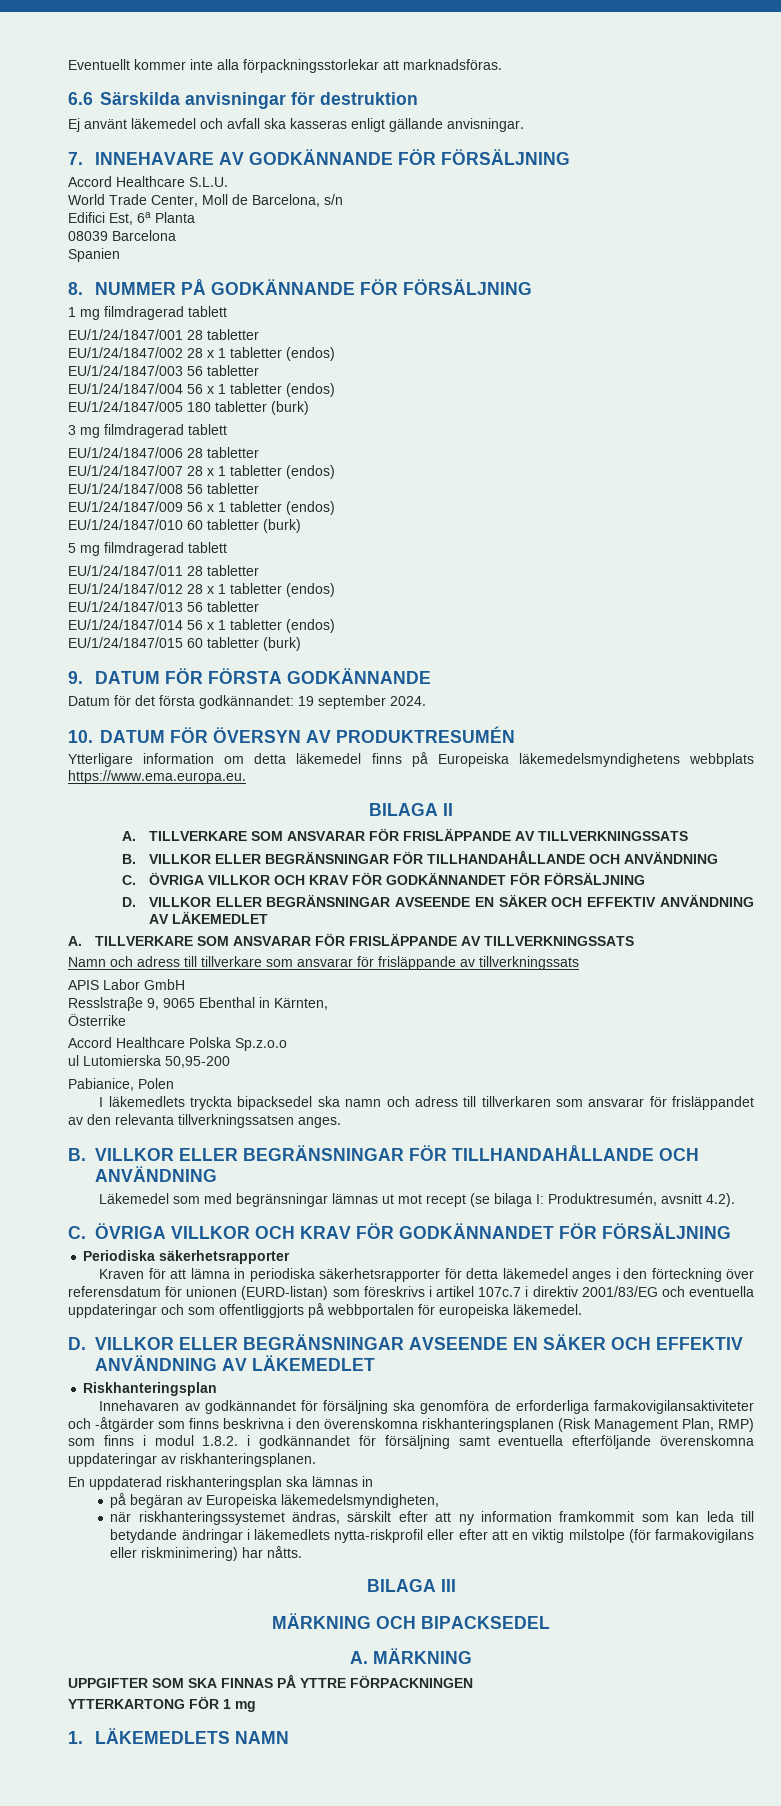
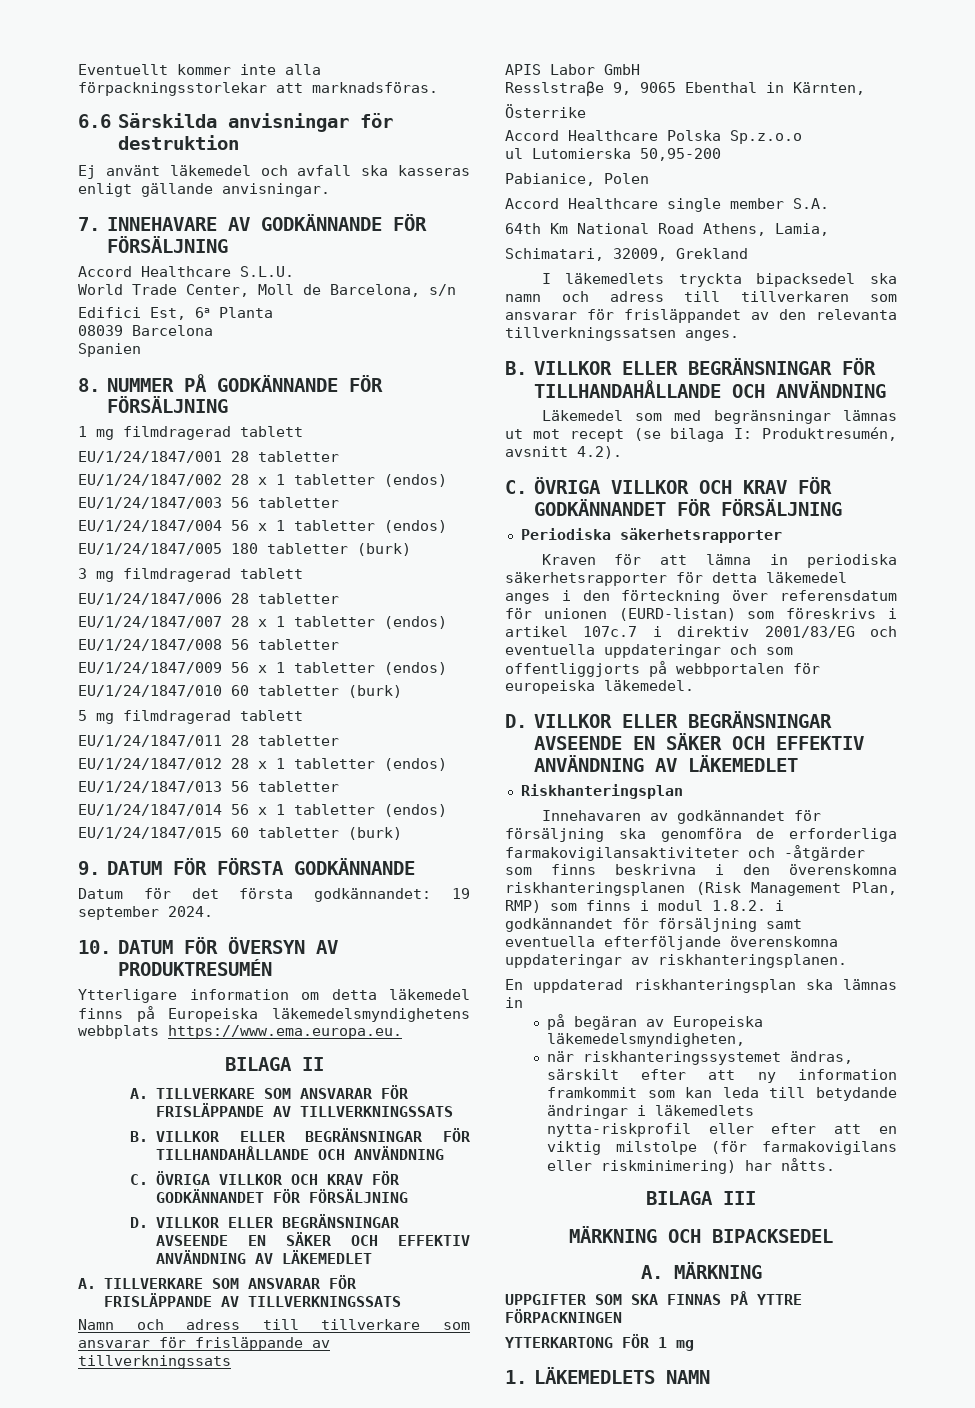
+ Accord Healthcare single member S.A.
+ 64th Km National Road Athens, Lamia,
+ Schimatari, 32009, Grekland

